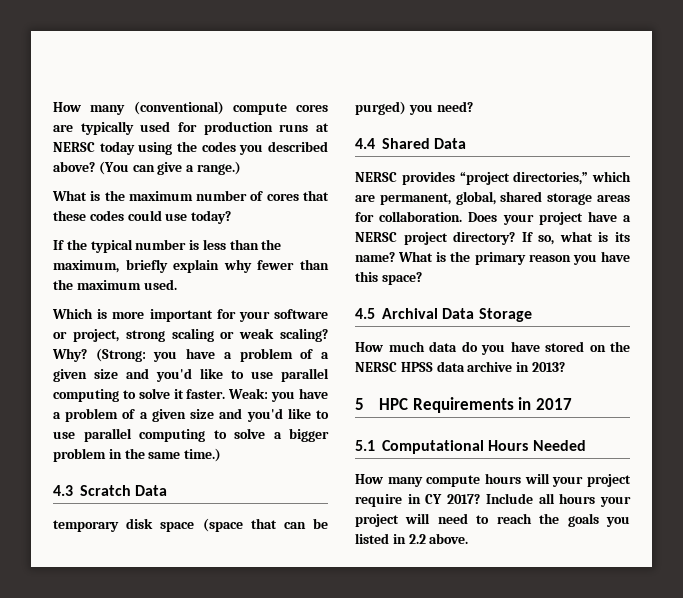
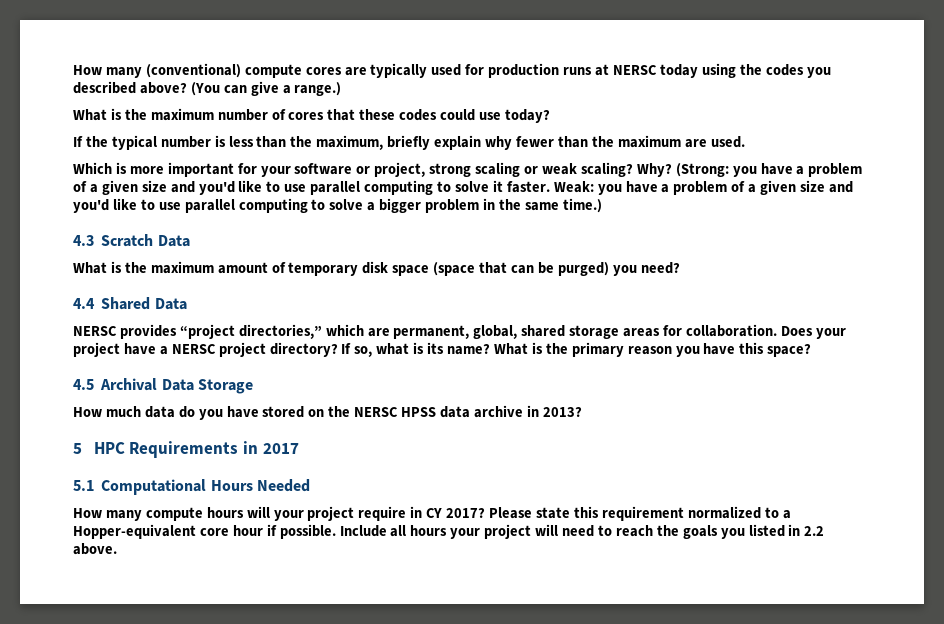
- If the typical number is less than the maximum, briefly explain why fewer than the maximum used.
+ If the typical number is less than the maximum, briefly explain why fewer than the maximum are used.
- temporary disk space (space that can be purged) you need?
+ What is the maximum amount of temporary disk space (space that can be purged) you need?
+ Please state this requirement normalized to a Hopper-equivalent core hour if possible.

